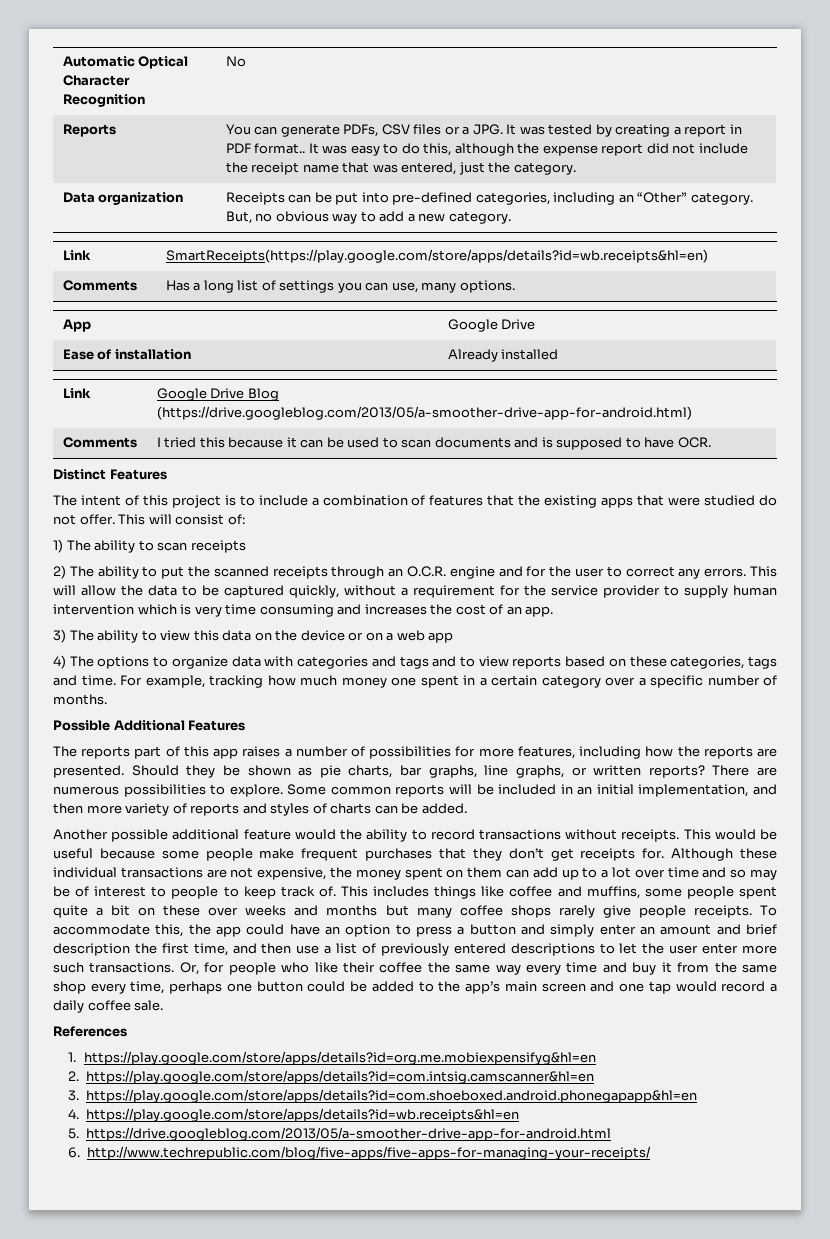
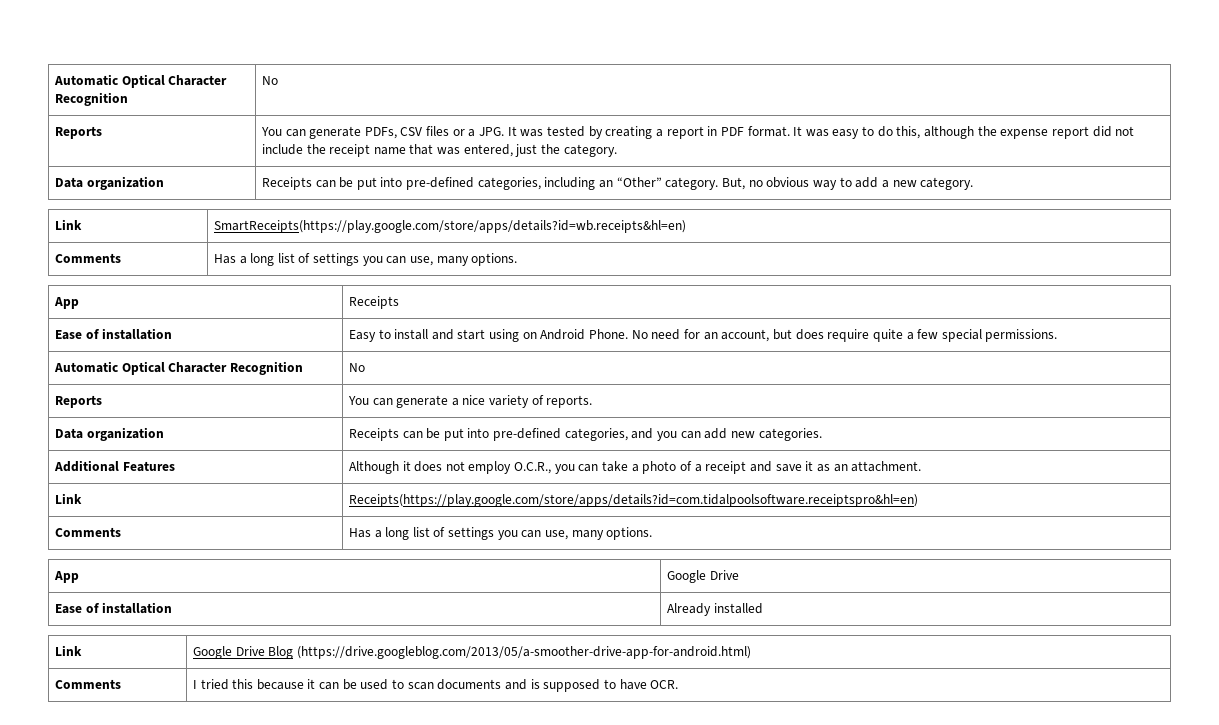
- You can generate PDFs, CSV files or a JPG. It was tested by creating a report in PDF format..
+ You can generate PDFs, CSV files or a JPG. It was tested by creating a report in PDF format.
+ App | Receipts
+ Ease of installation | Easy to install and start using on Android Phone. No need for an account, but does require quite a few special permissions.
+ Automatic Optical Character Recognition | No
+ Reports | You can generate a nice variety of reports.
+ Data organization | Receipts can be put into pre-defined categories, and you can add new categories.
+ Additional Features | Although it does not employ O.C.R., you can take a photo of a receipt and save it as an attachment.
+ Link | Receipts(https://play.google.com/store/apps/details?id=com.tidalpoolsoftware.receiptspro&hl=en)
+ Comments | Has a long list of settings you can use, many options.
- Distinct Features
- The intent of this project is to include a combination of features that the existing apps that were studied do not offer. This will consist of:
- 1) The ability to scan receipts
- 2) The ability to put the scanned receipts through an O.C.R. engine and for the user to correct any errors. This will allow the data to be captured quickly, without a requirement for the service provider to supply human intervention which is very time consuming and increases the cost of an app.
- 3) The ability to view this data on the device or on a web app
- 4) The options to organize data with categories and tags and to view reports based on these categories, tags and time. For example, tracking how much money one spent in a certain category over a specific number of months.
- Possible Additional Features
- The reports part of this app raises a number of possibilities for more features, including how the reports are presented. Should they be shown as pie charts, bar graphs, line graphs, or written reports? There are numerous possibilities to explore. Some common reports will be included in an initial implementation, and then more variety of reports and styles of charts can be added.
- Another possible additional feature would the ability to record transactions without receipts. This would be useful because some people make frequent purchases that they don’t get receipts for. Although these individual transactions are not expensive, the money spent on them can add up to a lot over time and so may be of interest to people to keep track of. This includes things like coffee and muffins, some people spent quite a bit on these over weeks and months but many coffee shops rarely give people receipts. To accommodate this, the app could have an option to press a button and simply enter an amount and brief description the first time, and then use a list of previously entered descriptions to let the user enter more such transactions. Or, for people who like their coffee the same way every time and buy it from the same shop every time, perhaps one button could be added to the app’s main screen and one tap would record a daily coffee sale.
- References
- 1. https://play.google.com/store/apps/details?id=org.me.mobiexpensifyg&hl=en
- 2. https://play.google.com/store/apps/details?id=com.intsig.camscanner&hl=en
- 3. https://play.google.com/store/apps/details?id=com.shoeboxed.android.phonegapapp&hl=en
- 4. https://play.google.com/store/apps/details?id=wb.receipts&hl=en
- 5. https://drive.googleblog.com/2013/05/a-smoother-drive-app-for-android.html
- 6. http://www.techrepublic.com/blog/five-apps/five-apps-for-managing-your-receipts/

